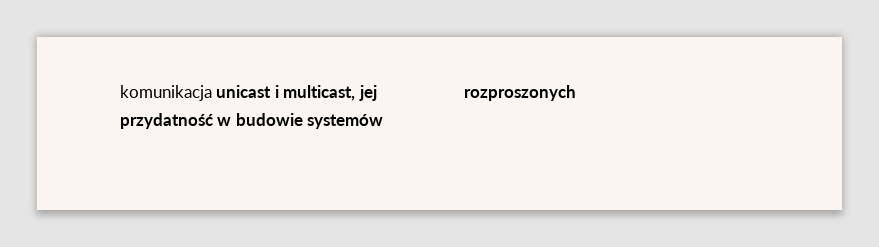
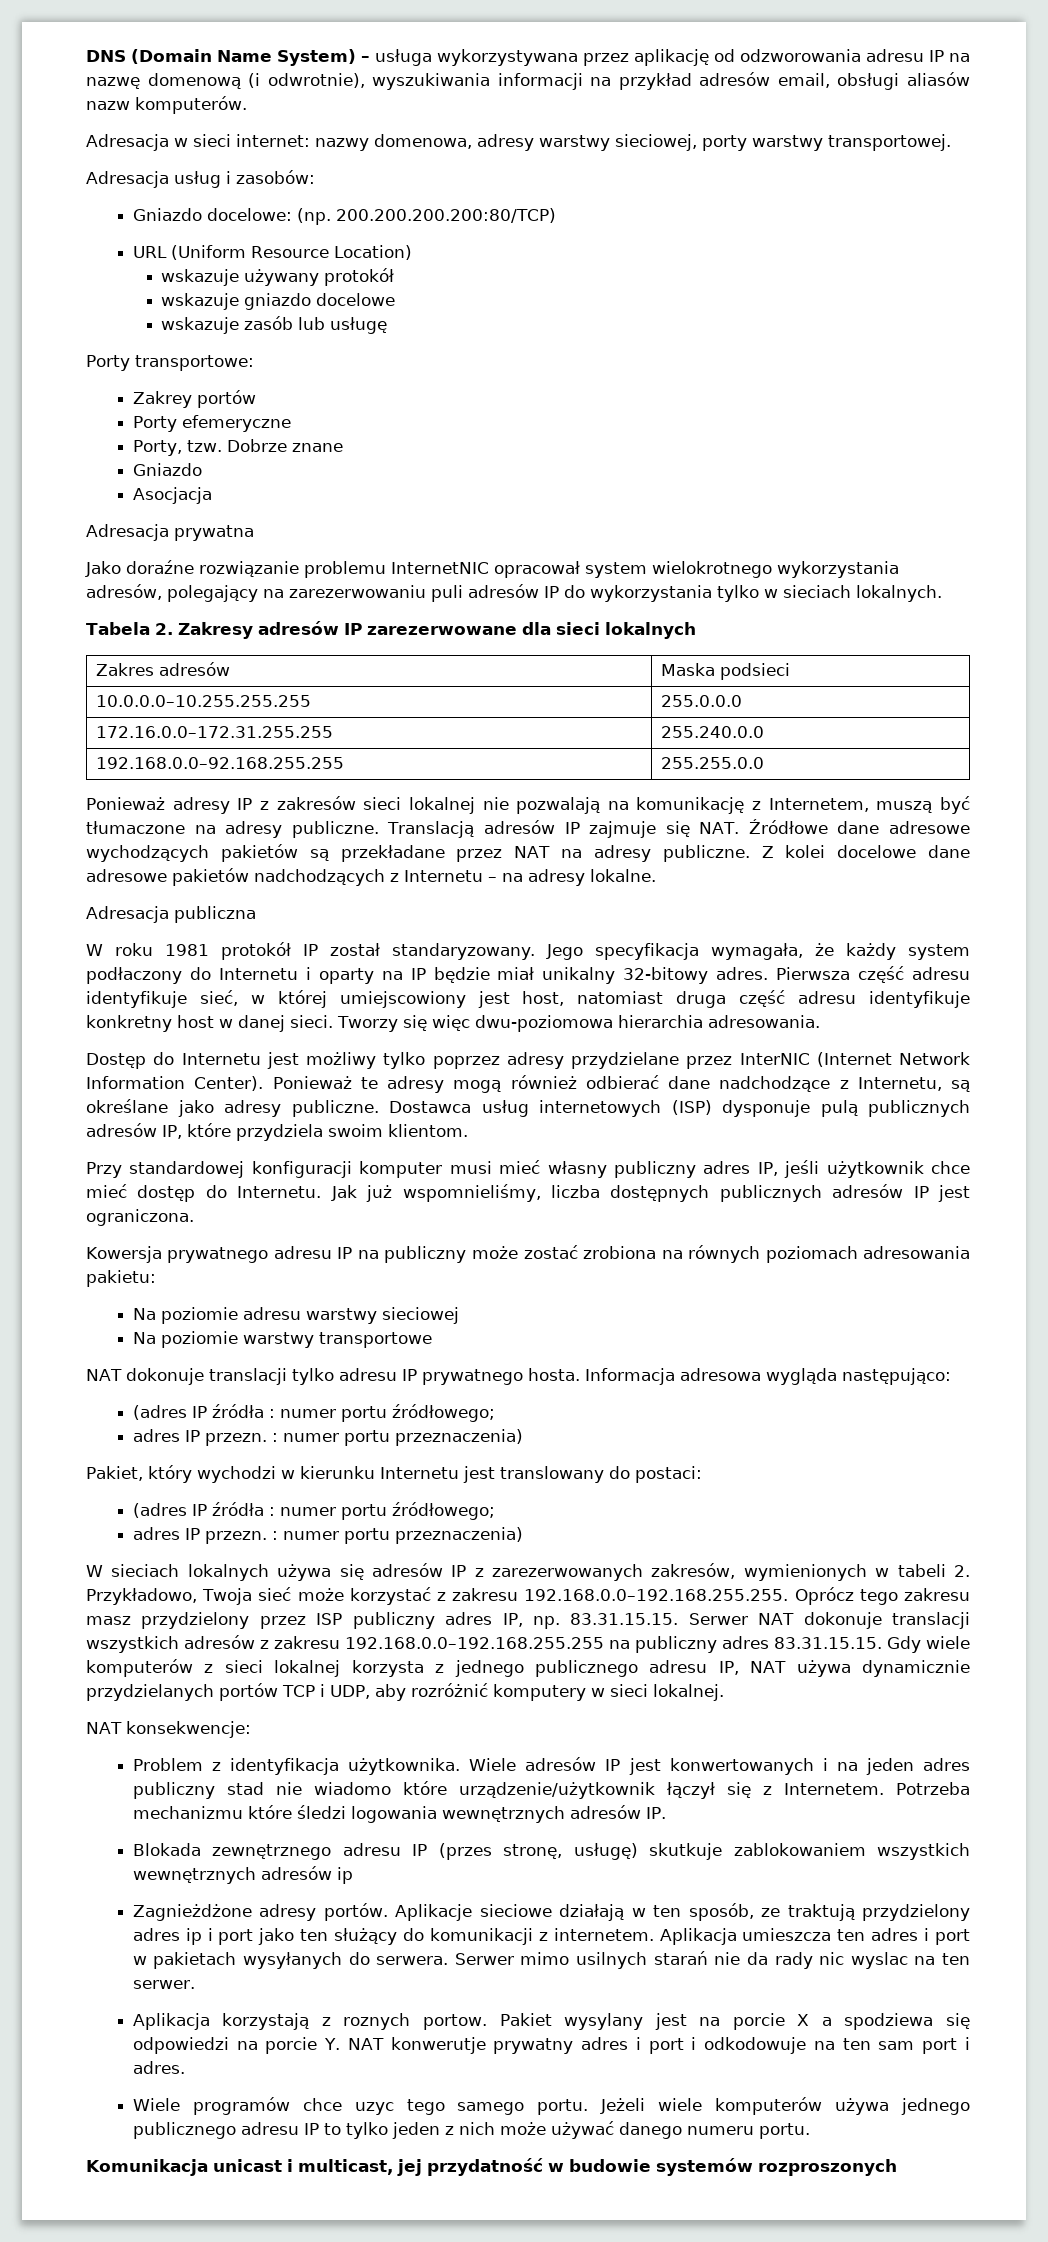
- komunikacja unicast i multicast, jej przydatność w budowie systemów rozproszonych
+ DNS (Domain Name System) – usługa wykorzystywana przez aplikację od odzworowania adresu IP na nazwę domenową (i odwrotnie), wyszukiwania informacji na przykład adresów email, obsługi aliasów nazw komputerów.
+ Adresacja w sieci internet: nazwy domenowa, adresy warstwy sieciowej, porty warstwy transportowej.
+ Adresacja usług i zasobów:
+ Gniazdo docelowe: (np. 200.200.200.200:80/TCP)
+ URL (Uniform Resource Location)
+ wskazuje używany protokół
+ wskazuje gniazdo docelowe
+ wskazuje zasób lub usługę
+ Porty transportowe:
+ Zakrey portów
+ Porty efemeryczne
+ Porty, tzw. Dobrze znane
+ Gniazdo
+ Asocjacja
+ Adresacja prywatna
+ Jako doraźne rozwiązanie problemu InternetNIC opracował system wielokrotnego wykorzystania adresów, polegający na zarezerwowaniu puli adresów IP do wykorzystania tylko w sieciach lokalnych.
+ Tabela 2. Zakresy adresów IP zarezerwowane dla sieci lokalnych
+ Zakres adresów | Maska podsieci
+ 10.0.0.0–10.255.255.255 | 255.0.0.0
+ 172.16.0.0–172.31.255.255 | 255.240.0.0
+ 192.168.0.0–92.168.255.255 | 255.255.0.0
+ Ponieważ adresy IP z zakresów sieci lokalnej nie pozwalają na komunikację z Internetem, muszą być tłumaczone na adresy publiczne. Translacją adresów IP zajmuje się NAT. Źródłowe dane adresowe wychodzących pakietów są przekładane przez NAT na adresy publiczne. Z kolei docelowe dane adresowe pakietów nadchodzących z Internetu – na adresy lokalne.
+ Adresacja publiczna
+ W roku 1981 protokół IP został standaryzowany. Jego specyfikacja wymagała, że każdy system podłaczony do Internetu i oparty na IP będzie miał unikalny 32-bitowy adres. Pierwsza część adresu identyfikuje sieć, w której umiejscowiony jest host, natomiast druga część adresu identyfikuje konkretny host w danej sieci. Tworzy się więc dwu-poziomowa hierarchia adresowania.
+ Dostęp do Internetu jest możliwy tylko poprzez adresy przydzielane przez InterNIC (Internet Network Information Center). Ponieważ te adresy mogą również odbierać dane nadchodzące z Internetu, są określane jako adresy publiczne. Dostawca usług internetowych (ISP) dysponuje pulą publicznych adresów IP, które przydziela swoim klientom.
+ Przy standardowej konfiguracji komputer musi mieć własny publiczny adres IP, jeśli użytkownik chce mieć dostęp do Internetu. Jak już wspomnieliśmy, liczba dostępnych publicznych adresów IP jest ograniczona.
+ Kowersja prywatnego adresu IP na publiczny może zostać zrobiona na równych poziomach adresowania pakietu:
+ Na poziomie adresu warstwy sieciowej
+ Na poziomie warstwy transportowe
+ NAT dokonuje translacji tylko adresu IP prywatnego hosta. Informacja adresowa wygląda następująco:
+ (adres IP źródła : numer portu źródłowego;
+ adres IP przezn. : numer portu przeznaczenia)
+ Pakiet, który wychodzi w kierunku Internetu jest translowany do postaci:
+ (adres IP źródła : numer portu źródłowego;
+ adres IP przezn. : numer portu przeznaczenia)
+ W sieciach lokalnych używa się adresów IP z zarezerwowanych zakresów, wymienionych w tabeli 2. Przykładowo, Twoja sieć może korzystać z zakresu 192.168.0.0–192.168.255.255. Oprócz tego zakresu masz przydzielony przez ISP publiczny adres IP, np. 83.31.15.15. Serwer NAT dokonuje translacji wszystkich adresów z zakresu 192.168.0.0–192.168.255.255 na publiczny adres 83.31.15.15. Gdy wiele komputerów z sieci lokalnej korzysta z jednego publicznego adresu IP, NAT używa dynamicznie przydzielanych portów TCP i UDP, aby rozróżnić komputery w sieci lokalnej.
+ NAT konsekwencje:
+ Problem z identyfikacja użytkownika. Wiele adresów IP jest konwertowanych i na jeden adres publiczny stad nie wiadomo które urządzenie/użytkownik łączył się z Internetem. Potrzeba mechanizmu które śledzi logowania wewnętrznych adresów IP.
+ Blokada zewnętrznego adresu IP (przes stronę, usługę) skutkuje zablokowaniem wszystkich wewnętrznych adresów ip
+ Zagnieżdżone adresy portów. Aplikacje sieciowe działają w ten sposób, ze traktują przydzielony adres ip i port jako ten służący do komunikacji z internetem. Aplikacja umieszcza ten adres i port w pakietach wysyłanych do serwera. Serwer mimo usilnych starań nie da rady nic wyslac na ten serwer.
+ Aplikacja korzystają z roznych portow. Pakiet wysylany jest na porcie X a spodziewa się odpowiedzi na porcie Y. NAT konwerutje prywatny adres i port i odkodowuje na ten sam port i adres.
+ Wiele programów chce uzyc tego samego portu. Jeżeli wiele komputerów używa jednego publicznego adresu IP to tylko jeden z nich może używać danego numeru portu.
+ Komunikacja unicast i multicast, jej przydatność w budowie systemów rozproszonych

